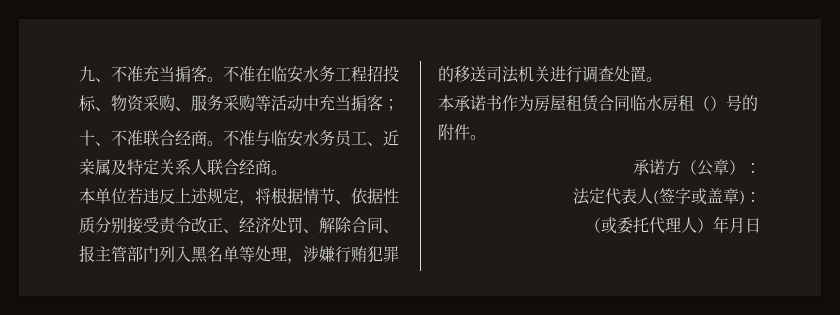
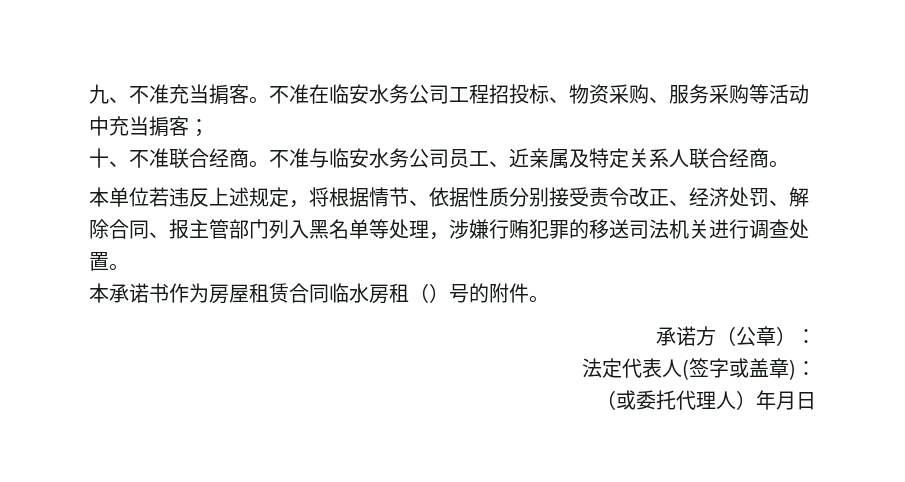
- 不准在临安水务工程招投标、物资采购、服务采购等活动中充当掮客；
+ 不准在临安水务公司工程招投标、物资采购、服务采购等活动中充当掮客；
- 不准与临安水务员工、近亲属及特定关系人联合经商。
+ 不准与临安水务公司员工、近亲属及特定关系人联合经商。

